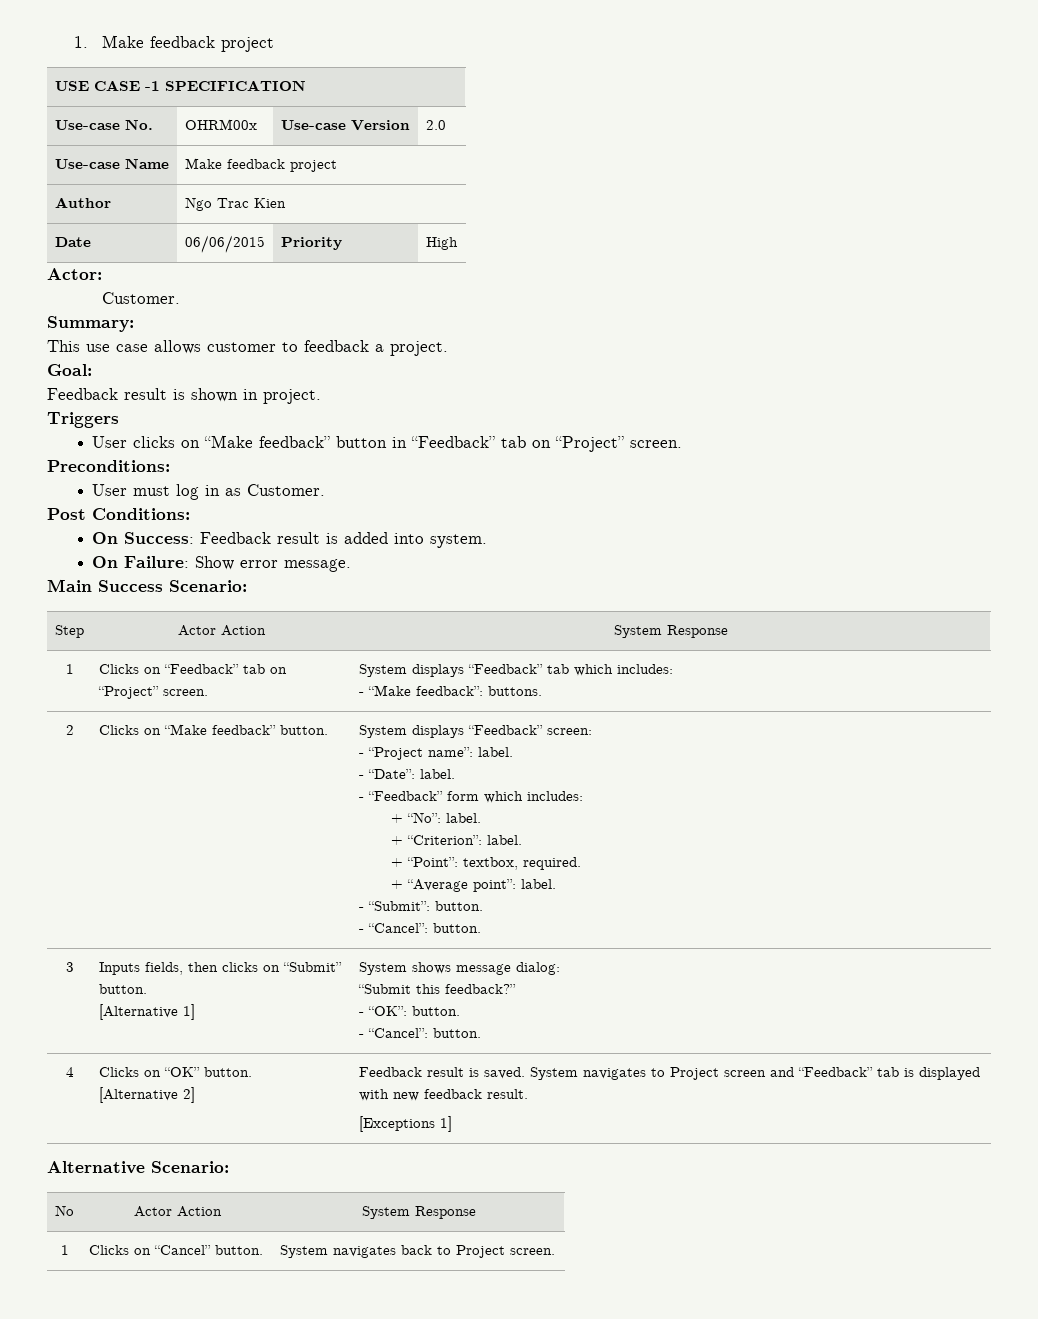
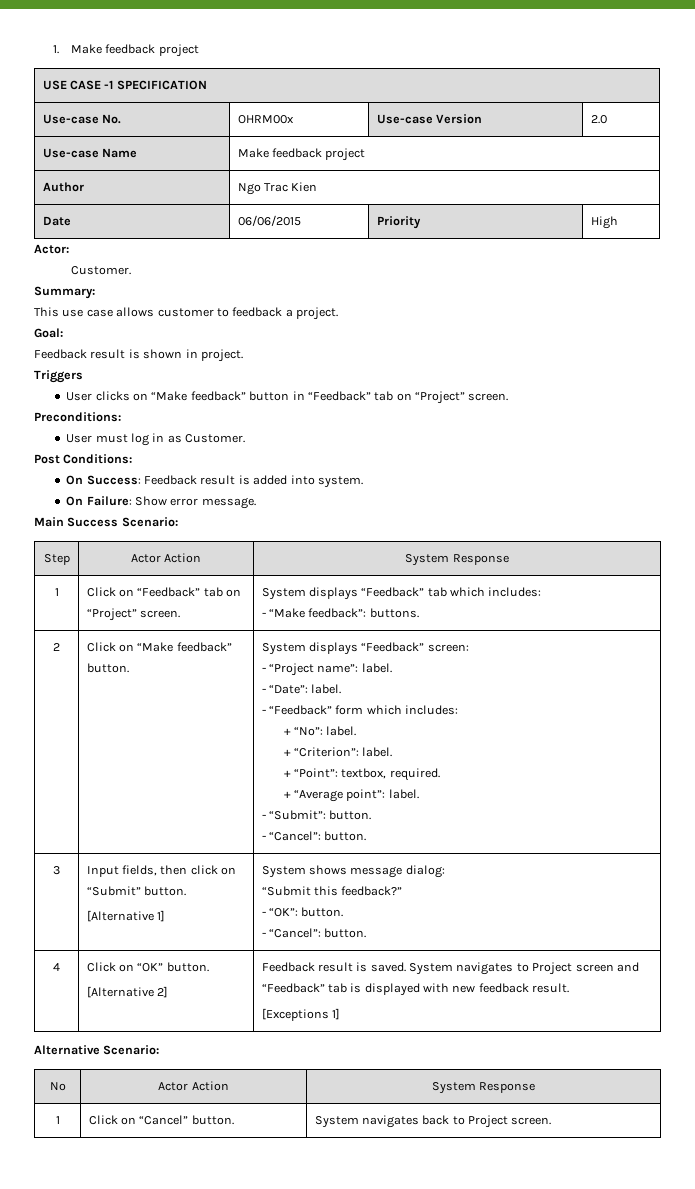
- 1 | Clicks on “Feedback” tab on “Project” screen. | System displays “Feedback” tab which includes:
+ 1 | Click on “Feedback” tab on “Project” screen. | System displays “Feedback” tab which includes:
- Clicks on “Make feedback” button.
+ Click on “Make feedback” button.
- 3 | Inputs fields, then clicks on “Submit” button.
+ 3 | Input fields, then click on “Submit” button.
- 4 | Clicks on “OK” button.
+ 4 | Click on “OK” button.
- 1 | Clicks on “Cancel” button. | System navigates back to Project screen.
+ 1 | Click on “Cancel” button. | System navigates back to Project screen.

